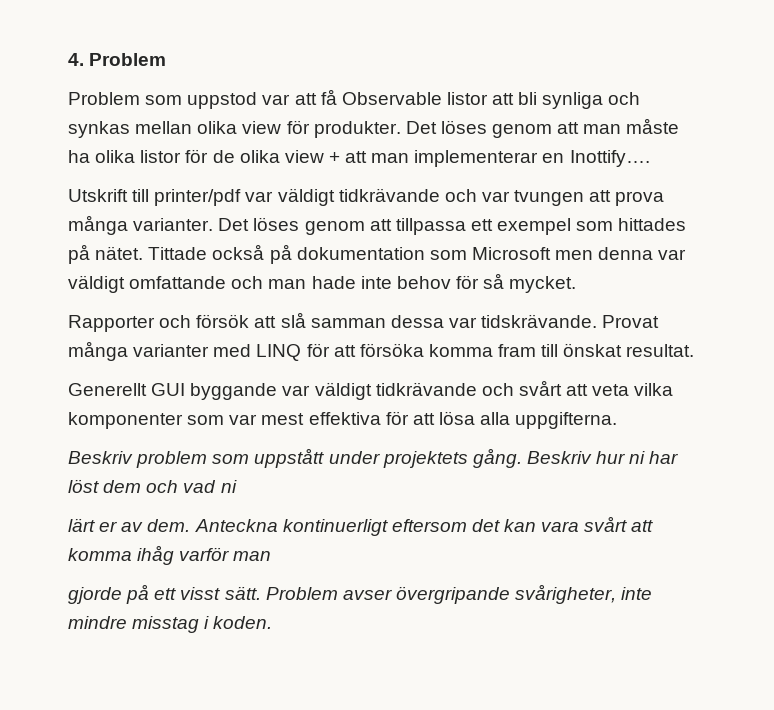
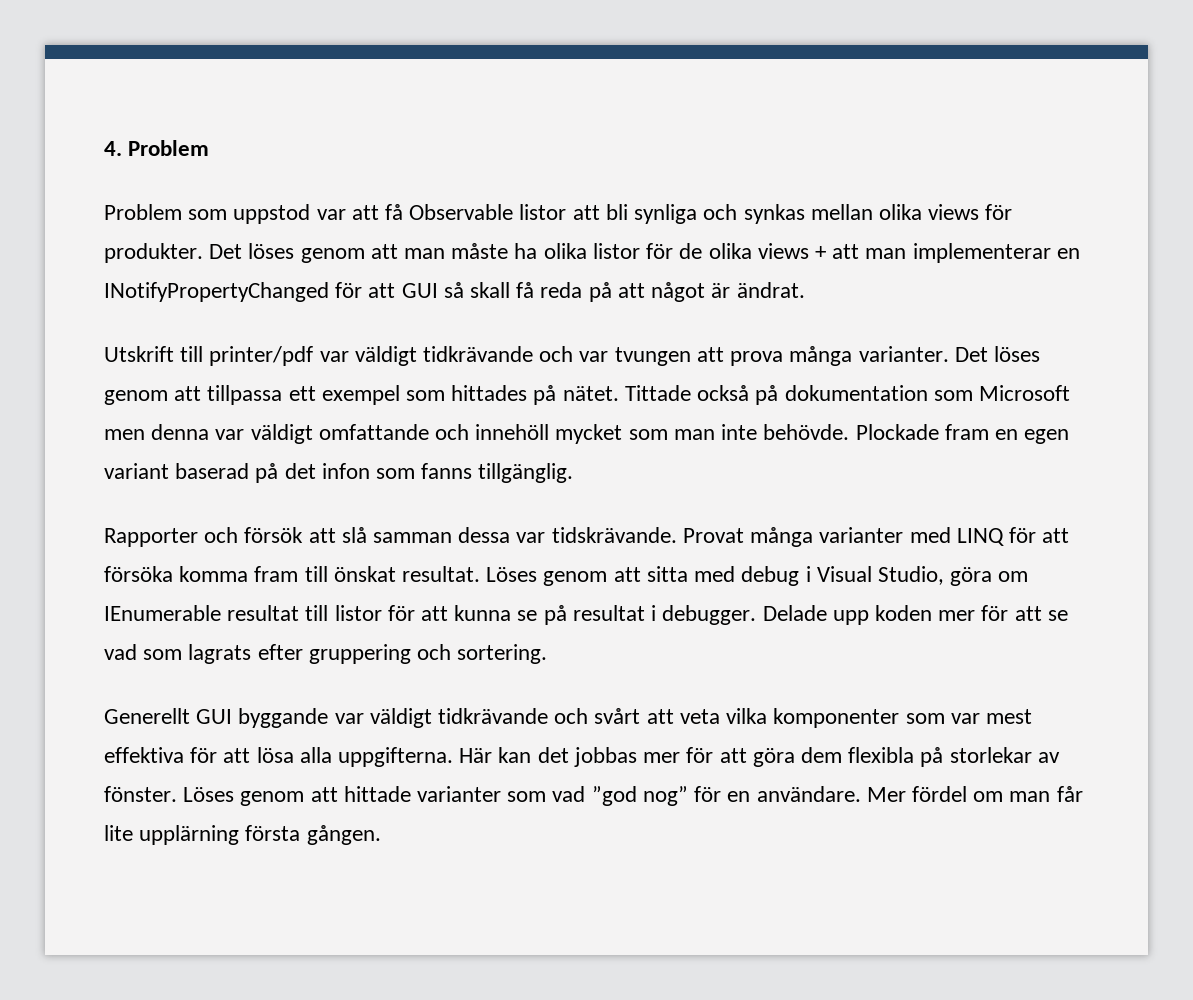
- Problem som uppstod var att få Observable listor att bli synliga och synkas mellan olika view för produkter.
+ Problem som uppstod var att få Observable listor att bli synliga och synkas mellan olika views för produkter.
- Det löses genom att man måste ha olika listor för de olika view + att man implementerar en Inottify….
+ Det löses genom att man måste ha olika listor för de olika views + att man implementerar en INotifyPropertyChanged för att GUI så skall få reda på att något är ändrat.
- Tittade också på dokumentation som Microsoft men denna var väldigt omfattande och man hade inte behov för så mycket.
+ Tittade också på dokumentation som Microsoft men denna var väldigt omfattande och innehöll mycket som man inte behövde. Plockade fram en egen variant baserad på det infon som fanns tillgänglig.
+ Löses genom att sitta med debug i Visual Studio, göra om IEnumerable resultat till listor för att kunna se på resultat i debugger. Delade upp koden mer för att se vad som lagrats efter gruppering och sortering.
- Generellt GUI byggande var väldigt tidkrävande och svårt att veta vilka komponenter som var mest effektiva för att lösa alla uppgifterna.
- Beskriv problem som uppstått under projektets gång. Beskriv hur ni har löst dem och vad ni
- lärt er av dem. Anteckna kontinuerligt eftersom det kan vara svårt att komma ihåg varför man
- gjorde på ett visst sätt. Problem avser övergripande svårigheter, inte mindre misstag i koden.
+ Generellt GUI byggande var väldigt tidkrävande och svårt att veta vilka komponenter som var mest effektiva för att lösa alla uppgifterna. Här kan det jobbas mer för att göra dem flexibla på storlekar av fönster. Löses genom att hittade varianter som vad ”god nog” för en användare. Mer fördel om man får lite upplärning första gången.

